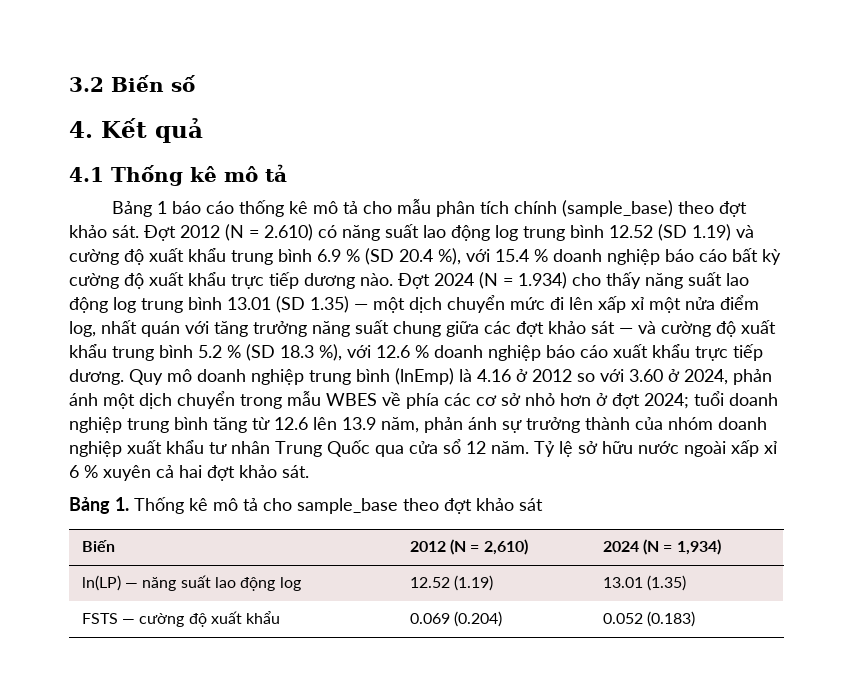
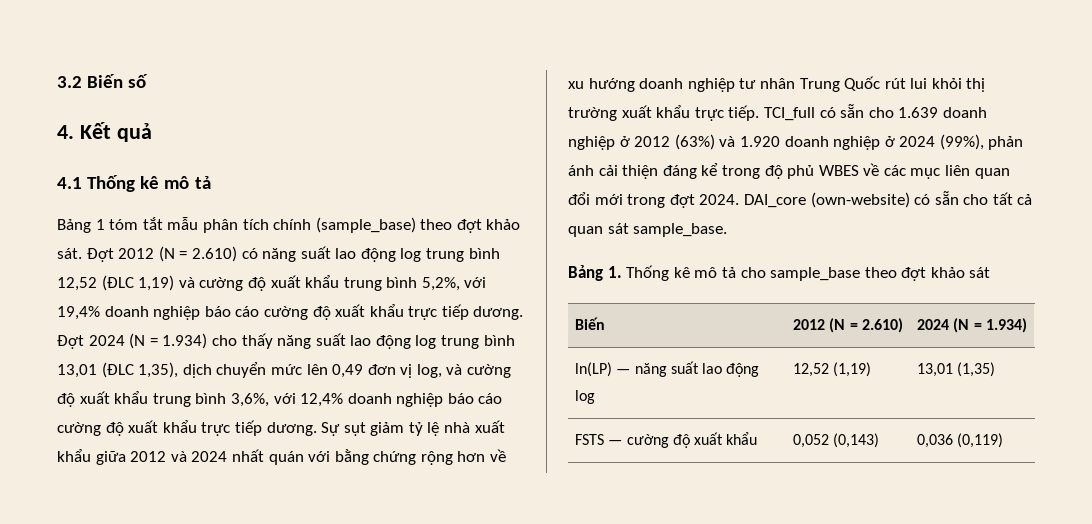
- Bảng 1 báo cáo thống kê mô tả cho mẫu phân tích chính (sample_base) theo đợt khảo sát.
+ Bảng 1 tóm tắt mẫu phân tích chính (sample_base) theo đợt khảo sát.
- Đợt 2012 (N = 2.610) có năng suất lao động log trung bình 12.52 (SD 1.19) và cường độ xuất khẩu trung bình 6.9 % (SD 20.4 %), với 15.4 % doanh nghiệp báo cáo bất kỳ cường độ xuất khẩu trực tiếp dương nào.
+ Đợt 2012 (N = 2.610) có năng suất lao động log trung bình 12,52 (ĐLC 1,19) và cường độ xuất khẩu trung bình 5,2%, với 19,4% doanh nghiệp báo cáo cường độ xuất khẩu trực tiếp dương.
- Đợt 2024 (N = 1.934) cho thấy năng suất lao động log trung bình 13.01 (SD 1.35) — một dịch chuyển mức đi lên xấp xỉ một nửa điểm log, nhất quán với tăng trưởng năng suất chung giữa các đợt khảo sát — và cường độ xuất khẩu trung bình 5.2 % (SD 18.3 %), với 12.6 % doanh nghiệp báo cáo xuất khẩu trực tiếp dương. Quy mô doanh nghiệp trung bình (lnEmp) là 4.16 ở 2012 so với 3.60 ở 2024, phản ánh một dịch chuyển trong mẫu WBES về phía các cơ sở nhỏ hơn ở đợt 2024; tuổi doanh nghiệp trung bình tăng từ 12.6 lên 13.9 năm, phản ánh sự trưởng thành của nhóm doanh nghiệp xuất khẩu tư nhân Trung Quốc qua cửa sổ 12 năm. Tỷ lệ sở hữu nước ngoài xấp xỉ 6 % xuyên cả hai đợt khảo sát.
+ Đợt 2024 (N = 1.934) cho thấy năng suất lao động log trung bình 13,01 (ĐLC 1,35), dịch chuyển mức lên 0,49 đơn vị log, và cường độ xuất khẩu trung bình 3,6%, với 12,4% doanh nghiệp báo cáo cường độ xuất khẩu trực tiếp dương. Sự sụt giảm tỷ lệ nhà xuất khẩu giữa 2012 và 2024 nhất quán với bằng chứng rộng hơn về xu hướng doanh nghiệp tư nhân Trung Quốc rút lui khỏi thị trường xuất khẩu trực tiếp. TCI_full có sẵn cho 1.639 doanh nghiệp ở 2012 (63%) và 1.920 doanh nghiệp ở 2024 (99%), phản ánh cải thiện đáng kể trong độ phủ WBES về các mục liên quan đổi mới trong đợt 2024. DAI_core (own-website) có sẵn cho tất cả quan sát sample_base.
- Biến | 2012 (N = 2,610) | 2024 (N = 1,934)
+ Biến | 2012 (N = 2.610) | 2024 (N = 1.934)
- ln(LP) — năng suất lao động log | 12.52 (1.19) | 13.01 (1.35)
+ ln(LP) — năng suất lao động log | 12,52 (1,19) | 13,01 (1,35)
- FSTS — cường độ xuất khẩu | 0.069 (0.204) | 0.052 (0.183)
+ FSTS — cường độ xuất khẩu | 0,052 (0,143) | 0,036 (0,119)

